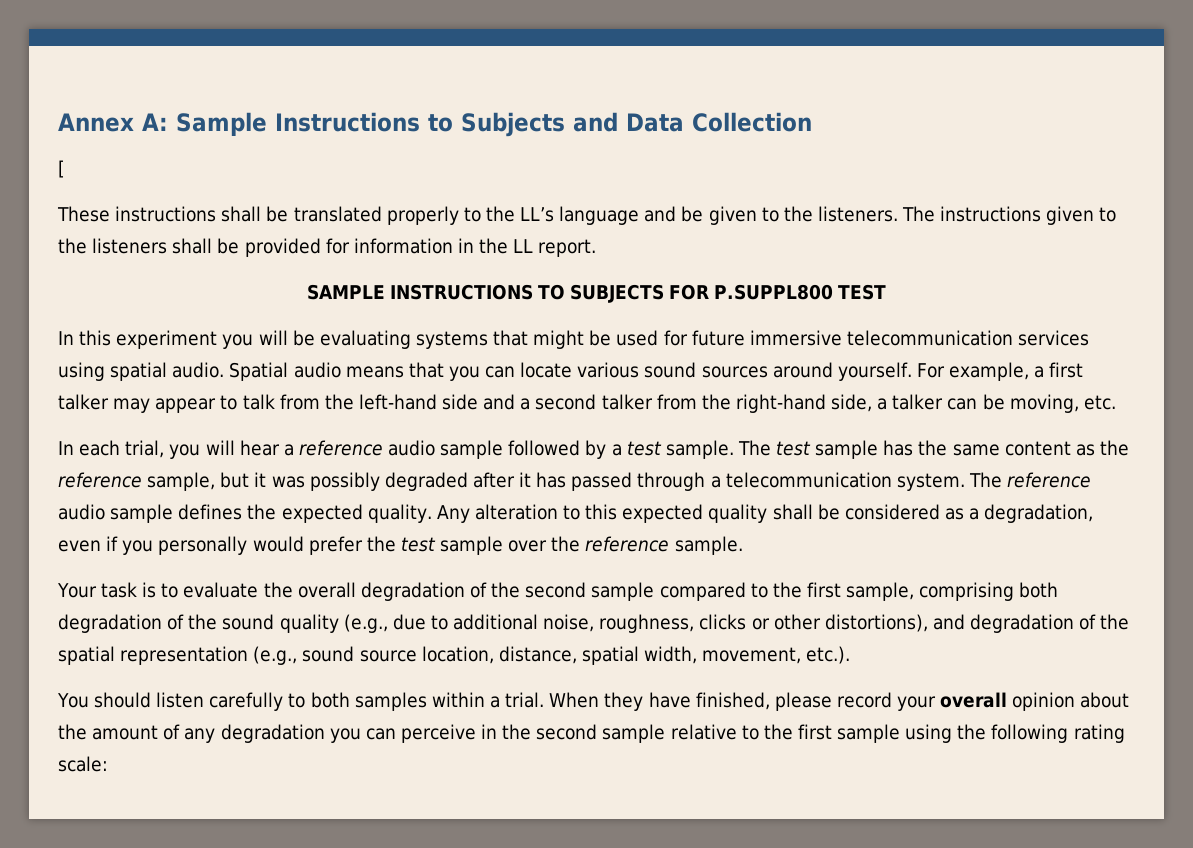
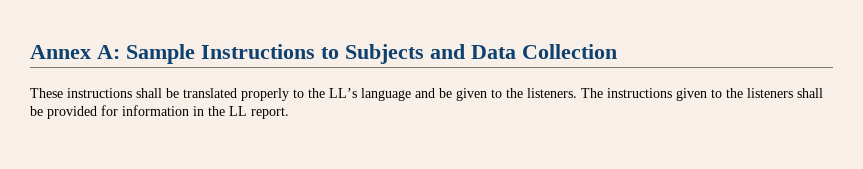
- [
- SAMPLE INSTRUCTIONS TO SUBJECTS FOR P.SUPPL800 TEST
- In this experiment you will be evaluating systems that might be used for future immersive telecommunication services using spatial audio. Spatial audio means that you can locate various sound sources around yourself. For example, a first talker may appear to talk from the left-hand side and a second talker from the right-hand side, a talker can be moving, etc.
- In each trial, you will hear a reference audio sample followed by a test sample. The test sample has the same content as the reference sample, but it was possibly degraded after it has passed through a telecommunication system. The reference audio sample defines the expected quality. Any alteration to this expected quality shall be considered as a degradation, even if you personally would prefer the test sample over the reference sample.
- Your task is to evaluate the overall degradation of the second sample compared to the first sample, comprising both degradation of the sound quality (e.g., due to additional noise, roughness, clicks or other distortions), and degradation of the spatial representation (e.g., sound source location, distance, spatial width, movement, etc.).
- You should listen carefully to both samples within a trial. When they have finished, please record your overall opinion about the amount of any degradation you can perceive in the second sample relative to the first sample using the following rating scale:

